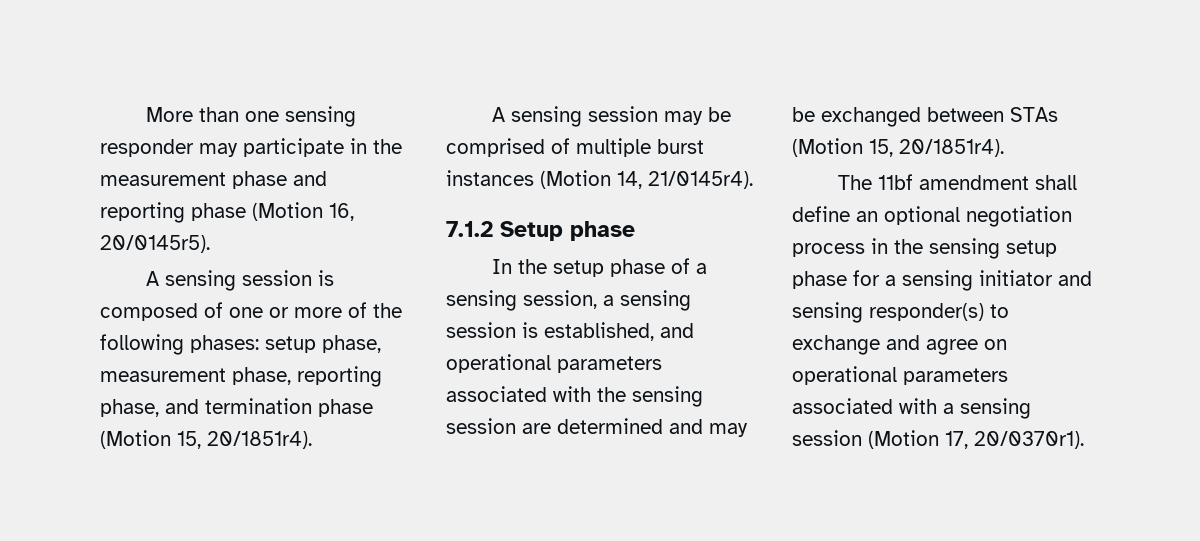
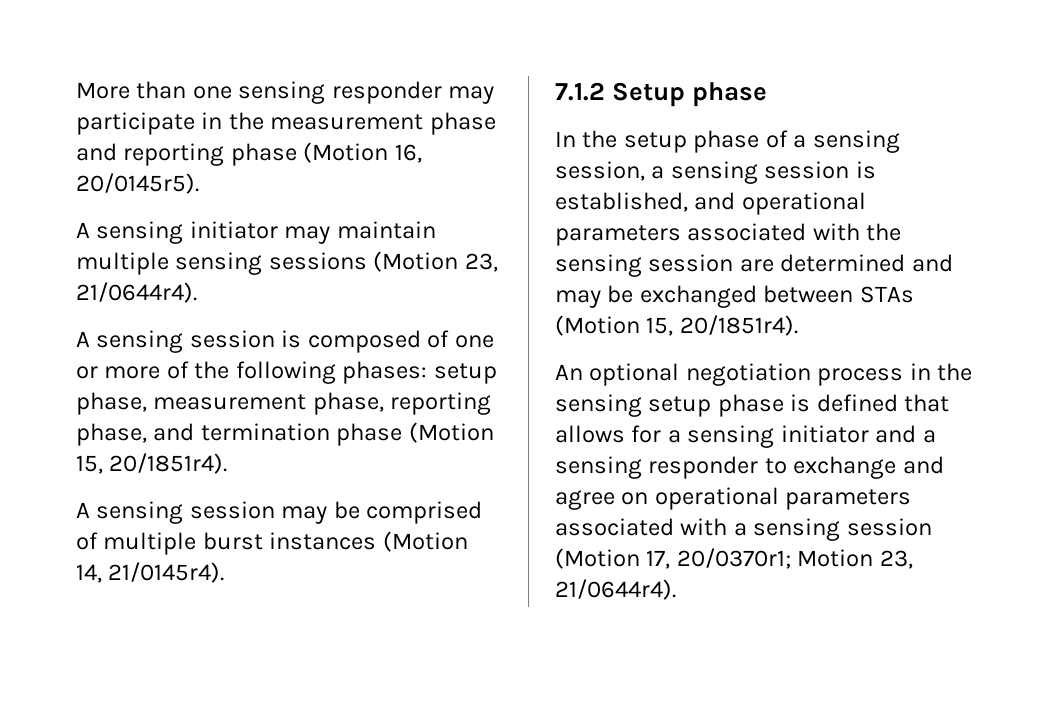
+ A sensing initiator may maintain multiple sensing sessions (Motion 23, 21/0644r4).
- The 11bf amendment shall define an optional negotiation process in the sensing setup phase for a sensing initiator and sensing responder(s) to exchange and agree on operational parameters associated with a sensing session (Motion 17, 20/0370r1).
+ An optional negotiation process in the sensing setup phase is defined that allows for a sensing initiator and a sensing responder to exchange and agree on operational parameters associated with a sensing session (Motion 17, 20/0370r1; Motion 23, 21/0644r4).

